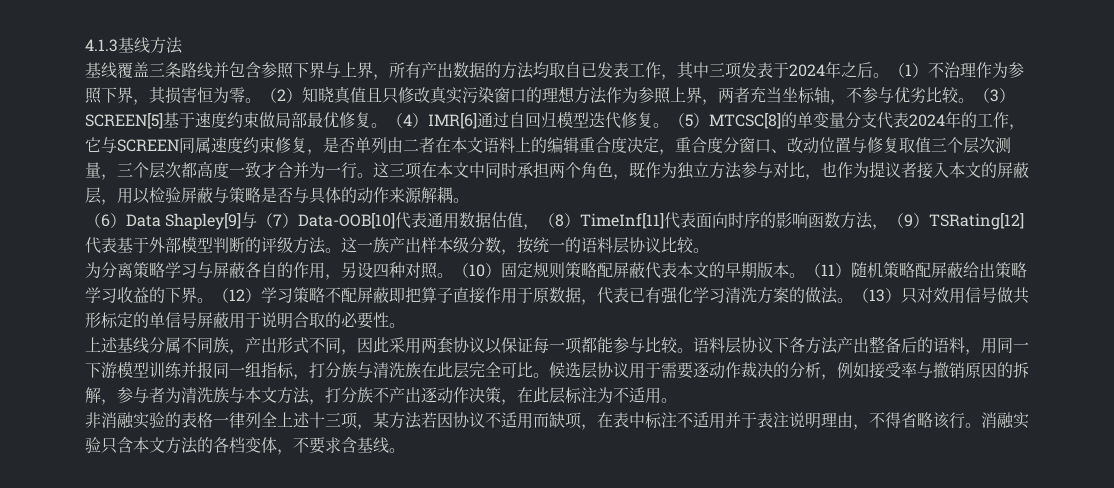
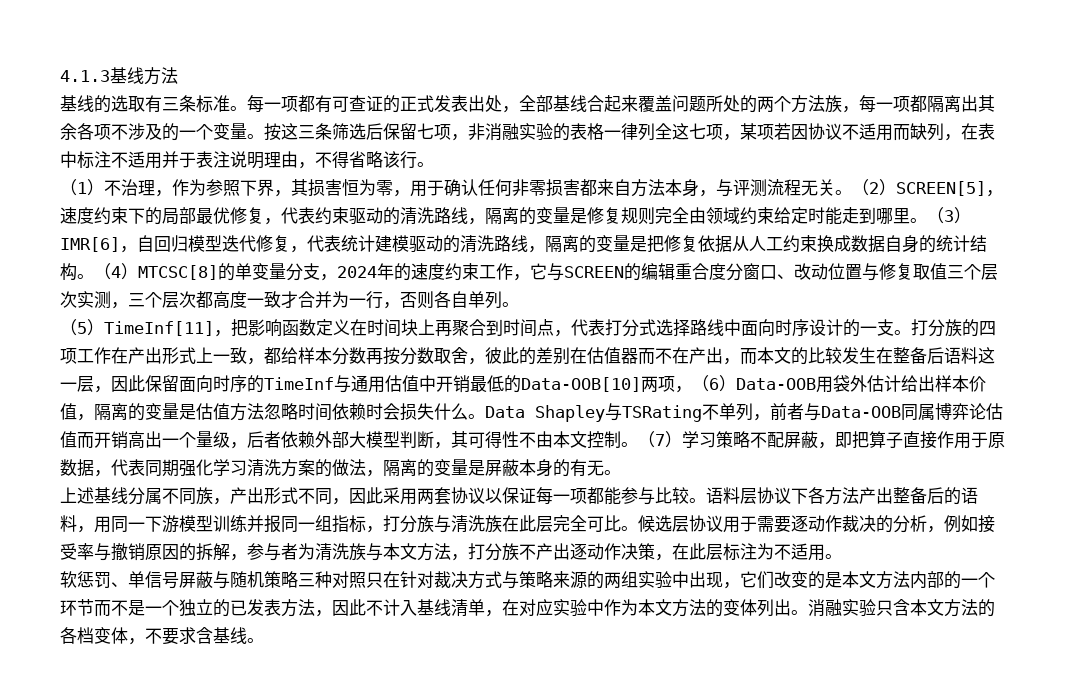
- 基线覆盖三条路线并包含参照下界与上界，所有产出数据的方法均取自已发表工作，其中三项发表于2024年之后。（1）不治理作为参照下界，其损害恒为零。（2）知晓真值且只修改真实污染窗口的理想方法作为参照上界，两者充当坐标轴，不参与优劣比较。（3）SCREEN[5]基于速度约束做局部最优修复。（4）IMR[6]通过自回归模型迭代修复。（5）MTCSC[8]的单变量分支代表2024年的工作，它与SCREEN同属速度约束修复，是否单列由二者在本文语料上的编辑重合度决定，重合度分窗口、改动位置与修复取值三个层次测量，三个层次都高度一致才合并为一行。这三项在本文中同时承担两个角色，既作为独立方法参与对比，也作为提议者接入本文的屏蔽层，用以检验屏蔽与策略是否与具体的动作来源解耦。
- （6）Data Shapley[9]与（7）Data-OOB[10]代表通用数据估值，（8）TimeInf[11]代表面向时序的影响函数方法，（9）TSRating[12]代表基于外部模型判断的评级方法。这一族产出样本级分数，按统一的语料层协议比较。
- 为分离策略学习与屏蔽各自的作用，另设四种对照。（10）固定规则策略配屏蔽代表本文的早期版本。（11）随机策略配屏蔽给出策略学习收益的下界。（12）学习策略不配屏蔽即把算子直接作用于原数据，代表已有强化学习清洗方案的做法。（13）只对效用信号做共形标定的单信号屏蔽用于说明合取的必要性。
+ 基线的选取有三条标准。每一项都有可查证的正式发表出处，全部基线合起来覆盖问题所处的两个方法族，每一项都隔离出其余各项不涉及的一个变量。按这三条筛选后保留七项，非消融实验的表格一律列全这七项，某项若因协议不适用而缺列，在表中标注不适用并于表注说明理由，不得省略该行。
+ （1）不治理，作为参照下界，其损害恒为零，用于确认任何非零损害都来自方法本身，与评测流程无关。（2）SCREEN[5]，速度约束下的局部最优修复，代表约束驱动的清洗路线，隔离的变量是修复规则完全由领域约束给定时能走到哪里。（3）IMR[6]，自回归模型迭代修复，代表统计建模驱动的清洗路线，隔离的变量是把修复依据从人工约束换成数据自身的统计结构。（4）MTCSC[8]的单变量分支，2024年的速度约束工作，它与SCREEN的编辑重合度分窗口、改动位置与修复取值三个层次实测，三个层次都高度一致才合并为一行，否则各自单列。
+ （5）TimeInf[11]，把影响函数定义在时间块上再聚合到时间点，代表打分式选择路线中面向时序设计的一支。打分族的四项工作在产出形式上一致，都给样本分数再按分数取舍，彼此的差别在估值器而不在产出，而本文的比较发生在整备后语料这一层，因此保留面向时序的TimeInf与通用估值中开销最低的Data-OOB[10]两项，（6）Data-OOB用袋外估计给出样本价值，隔离的变量是估值方法忽略时间依赖时会损失什么。Data Shapley与TSRating不单列，前者与Data-OOB同属博弈论估值而开销高出一个量级，后者依赖外部大模型判断，其可得性不由本文控制。（7）学习策略不配屏蔽，即把算子直接作用于原数据，代表同期强化学习清洗方案的做法，隔离的变量是屏蔽本身的有无。
- 非消融实验的表格一律列全上述十三项，某方法若因协议不适用而缺项，在表中标注不适用并于表注说明理由，不得省略该行。
+ 软惩罚、单信号屏蔽与随机策略三种对照只在针对裁决方式与策略来源的两组实验中出现，它们改变的是本文方法内部的一个环节而不是一个独立的已发表方法，因此不计入基线清单，在对应实验中作为本文方法的变体列出。

